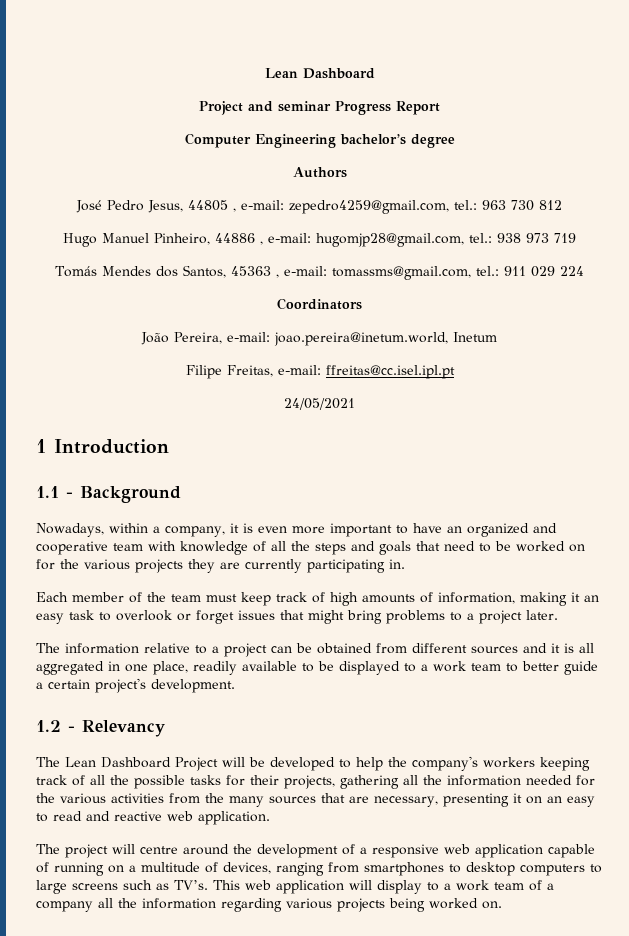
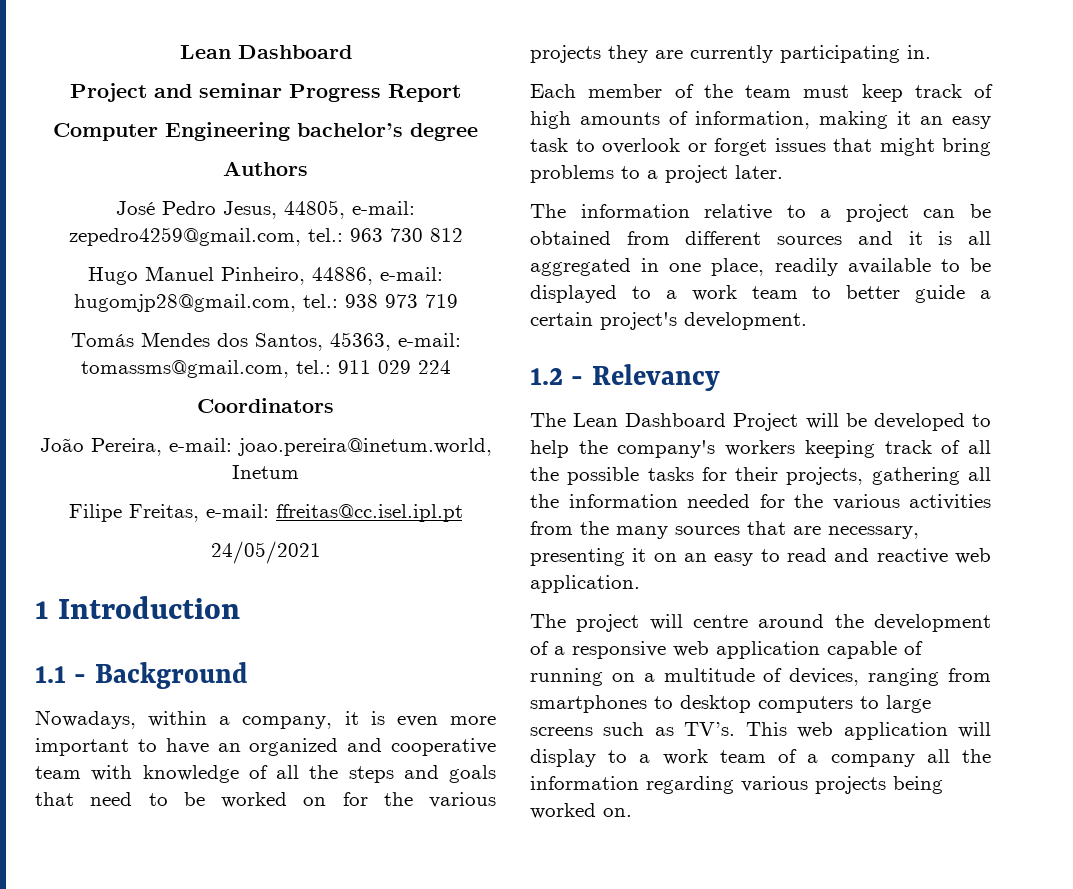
- José Pedro Jesus, 44805 , e-mail: zepedro4259@gmail.com, tel.: 963 730 812
+ José Pedro Jesus, 44805, e-mail: zepedro4259@gmail.com, tel.: 963 730 812
- Hugo Manuel Pinheiro, 44886 , e-mail: hugomjp28@gmail.com, tel.: 938 973 719
+ Hugo Manuel Pinheiro, 44886, e-mail: hugomjp28@gmail.com, tel.: 938 973 719
- Tomás Mendes dos Santos, 45363 , e-mail: tomassms@gmail.com, tel.: 911 029 224
+ Tomás Mendes dos Santos, 45363, e-mail: tomassms@gmail.com, tel.: 911 029 224

